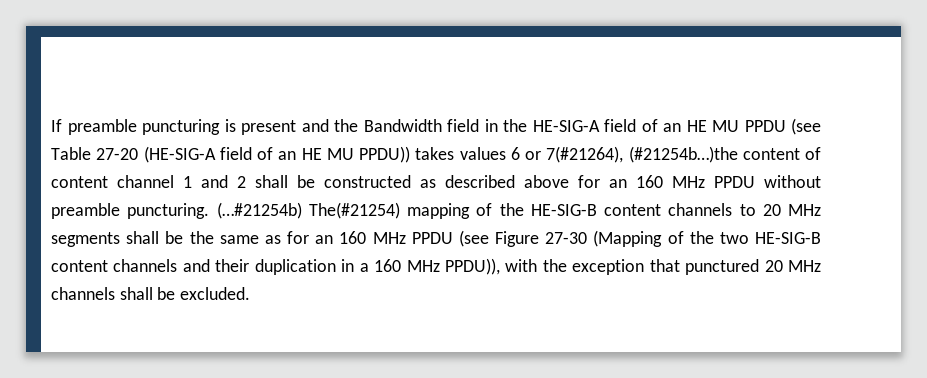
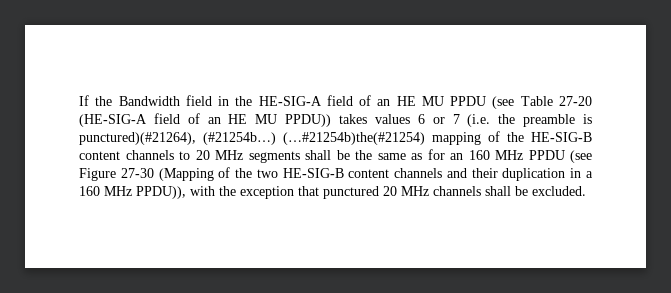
- If preamble puncturing is present and the Bandwidth field in the HE-SIG-A field of an HE MU PPDU (see Table 27-20 (HE-SIG-A field of an HE MU PPDU)) takes values 6 or 7(#21264), (#21254b…)the content of content channel 1 and 2 shall be constructed as described above for an 160 MHz PPDU without preamble puncturing. (…#21254b) The(#21254) mapping of the HE-SIG-B content channels to 20 MHz segments shall be the same as for an 160 MHz PPDU (see Figure 27-30 (Mapping of the two HE-SIG-B content channels and their duplication in a 160 MHz PPDU)), with the exception that punctured 20 MHz channels shall be excluded.
+ If the Bandwidth field in the HE-SIG-A field of an HE MU PPDU (see Table 27-20 (HE-SIG-A field of an HE MU PPDU)) takes values 6 or 7 (i.e. the preamble is punctured)(#21264), (#21254b…) (…#21254b)the(#21254) mapping of the HE-SIG-B content channels to 20 MHz segments shall be the same as for an 160 MHz PPDU (see Figure 27-30 (Mapping of the two HE-SIG-B content channels and their duplication in a 160 MHz PPDU)), with the exception that punctured 20 MHz channels shall be excluded.

